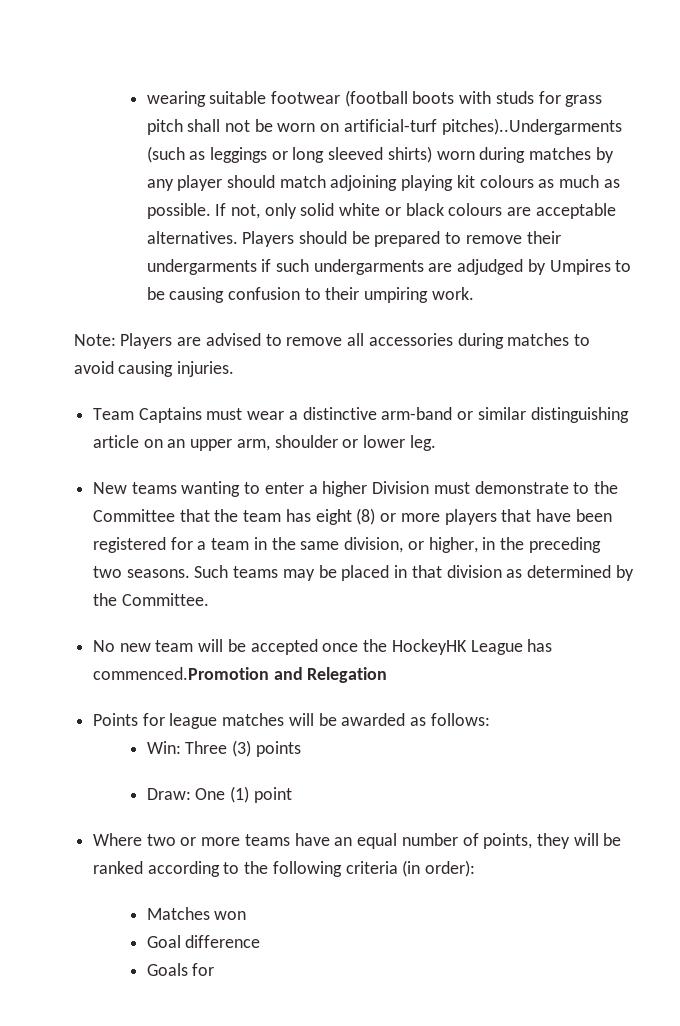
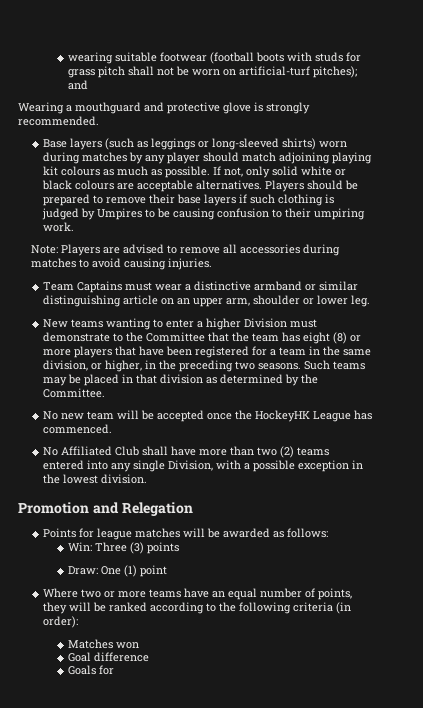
- wearing suitable footwear (football boots with studs for grass pitch shall not be worn on artificial-turf pitches)..Undergarments (such as leggings or long sleeved shirts) worn during matches by any player should match adjoining playing kit colours as much as possible.
+ wearing suitable footwear (football boots with studs for grass pitch shall not be worn on artificial-turf pitches); and
+ Wearing a mouthguard and protective glove is strongly recommended.
+ Base layers (such as leggings or long-sleeved shirts) worn during matches by any player should match adjoining playing kit colours as much as possible.
- Players should be prepared to remove their undergarments if such undergarments are adjudged by Umpires to be causing confusion to their umpiring work.
+ Players should be prepared to remove their base layers if such clothing is judged by Umpires to be causing confusion to their umpiring work.
- Team Captains must wear a distinctive arm-band or similar distinguishing article on an upper arm, shoulder or lower leg.
+ Team Captains must wear a distinctive armband or similar distinguishing article on an upper arm, shoulder or lower leg.
- No new team will be accepted once the HockeyHK League has commenced.Promotion and Relegation
+ No new team will be accepted once the HockeyHK League has commenced.
+ No Affiliated Club shall have more than two (2) teams entered into any single Division, with a possible exception in the lowest division.
+ Promotion and Relegation

